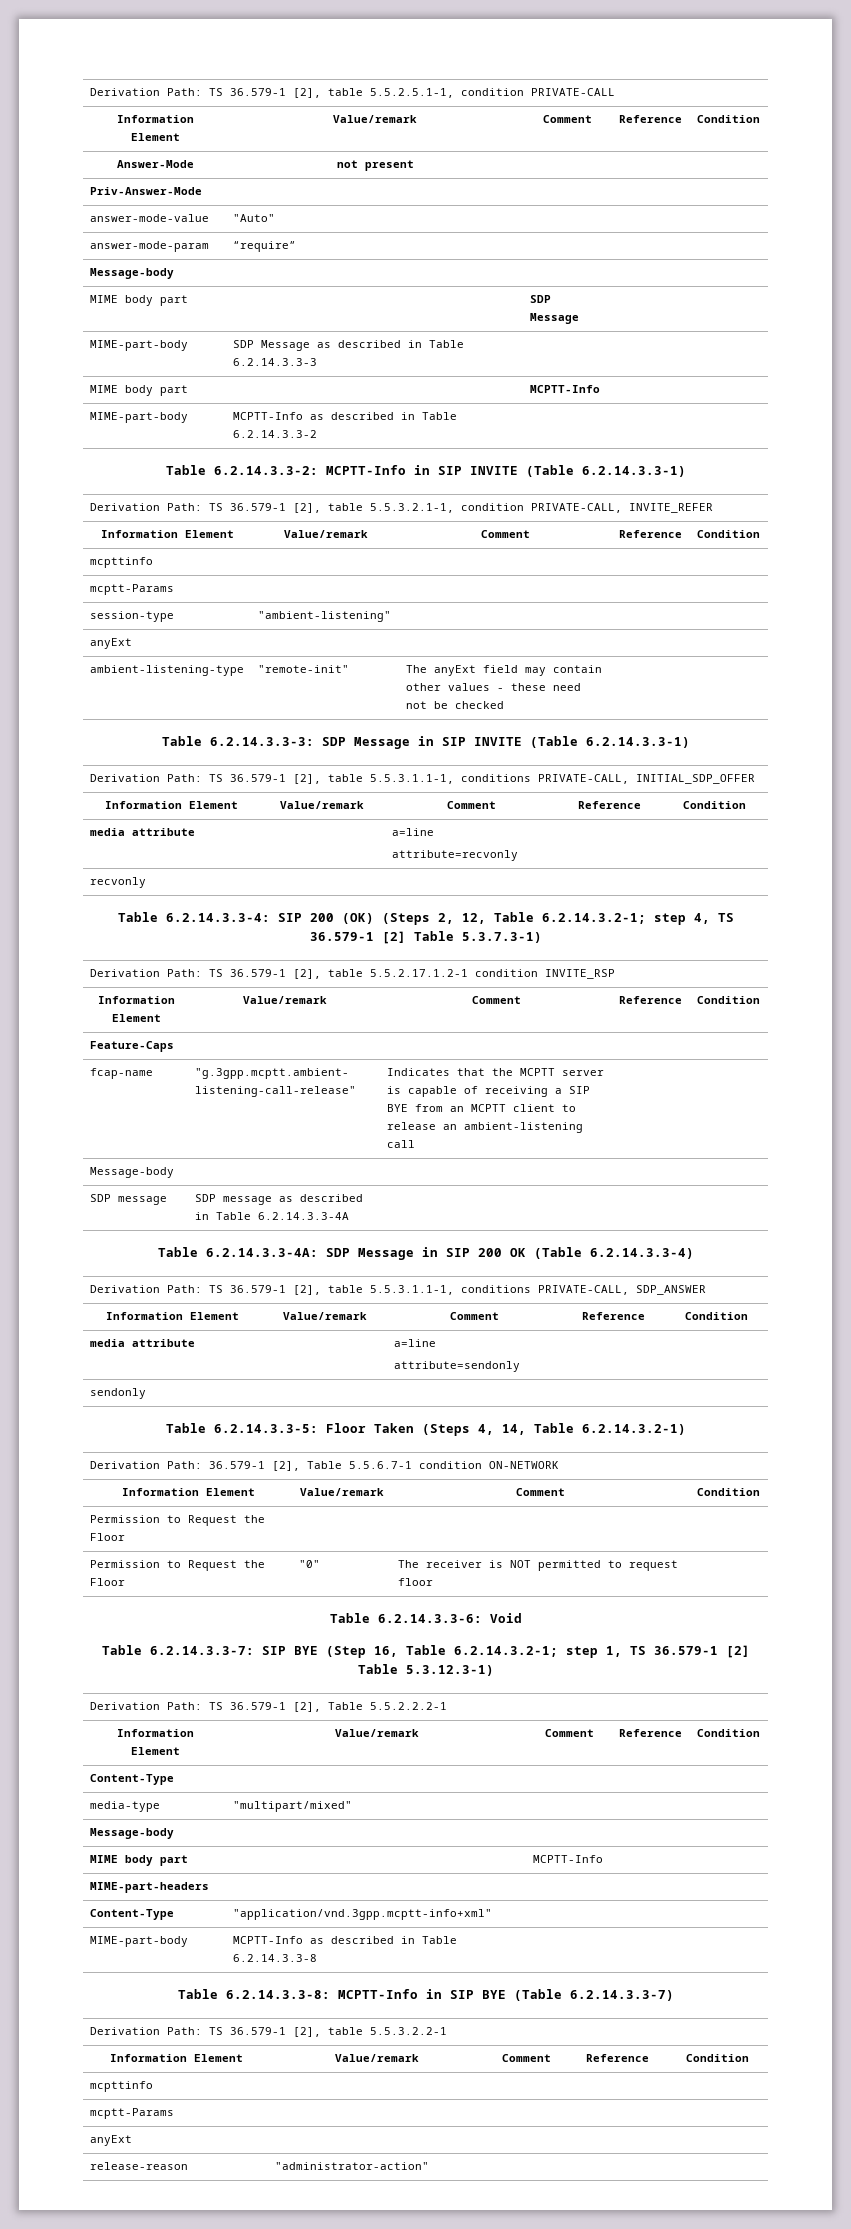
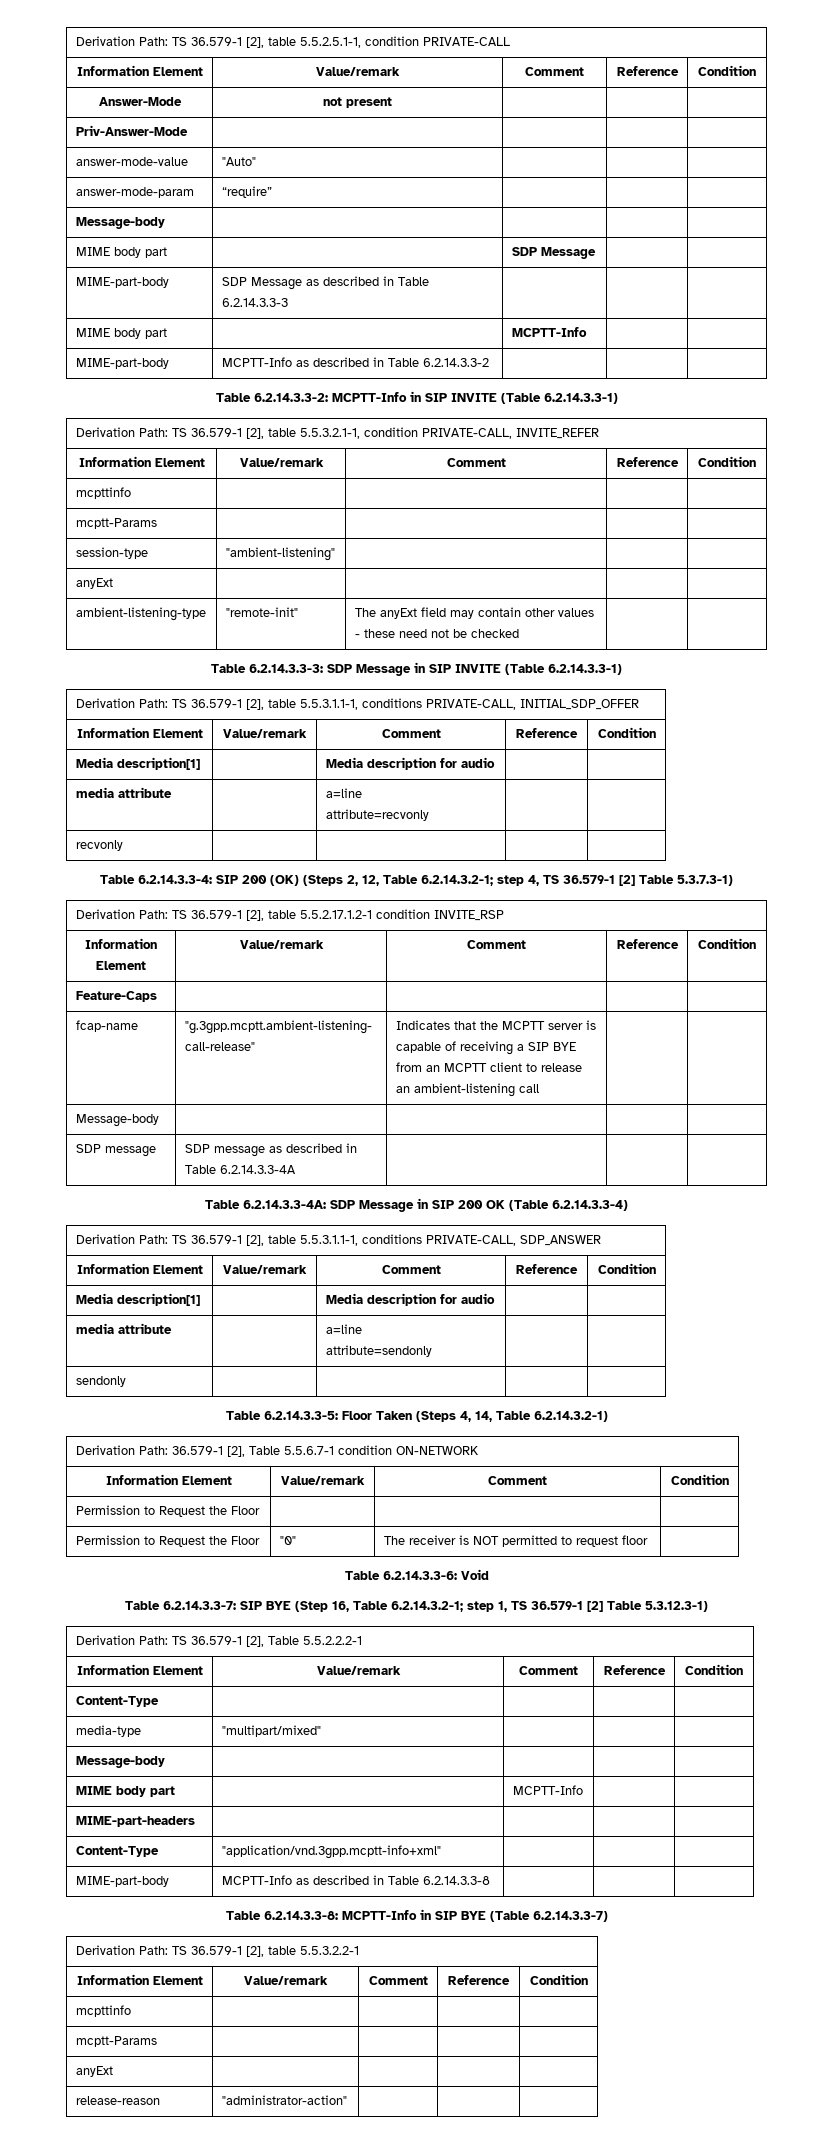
  Derivation Path: TS 36.579-1 [2], table 5.5.3.1.1-1, conditions PRIVATE-CALL, INITIAL_SDP_OFFER
  Information Element | Value/remark | Comment | Reference | Condition
+ Media description[1] | | Media description for audio | |
  Derivation Path: TS 36.579-1 [2], table 5.5.3.1.1-1, conditions PRIVATE-CALL, SDP_ANSWER
  Information Element | Value/remark | Comment | Reference | Condition
+ Media description[1] | | Media description for audio | |

